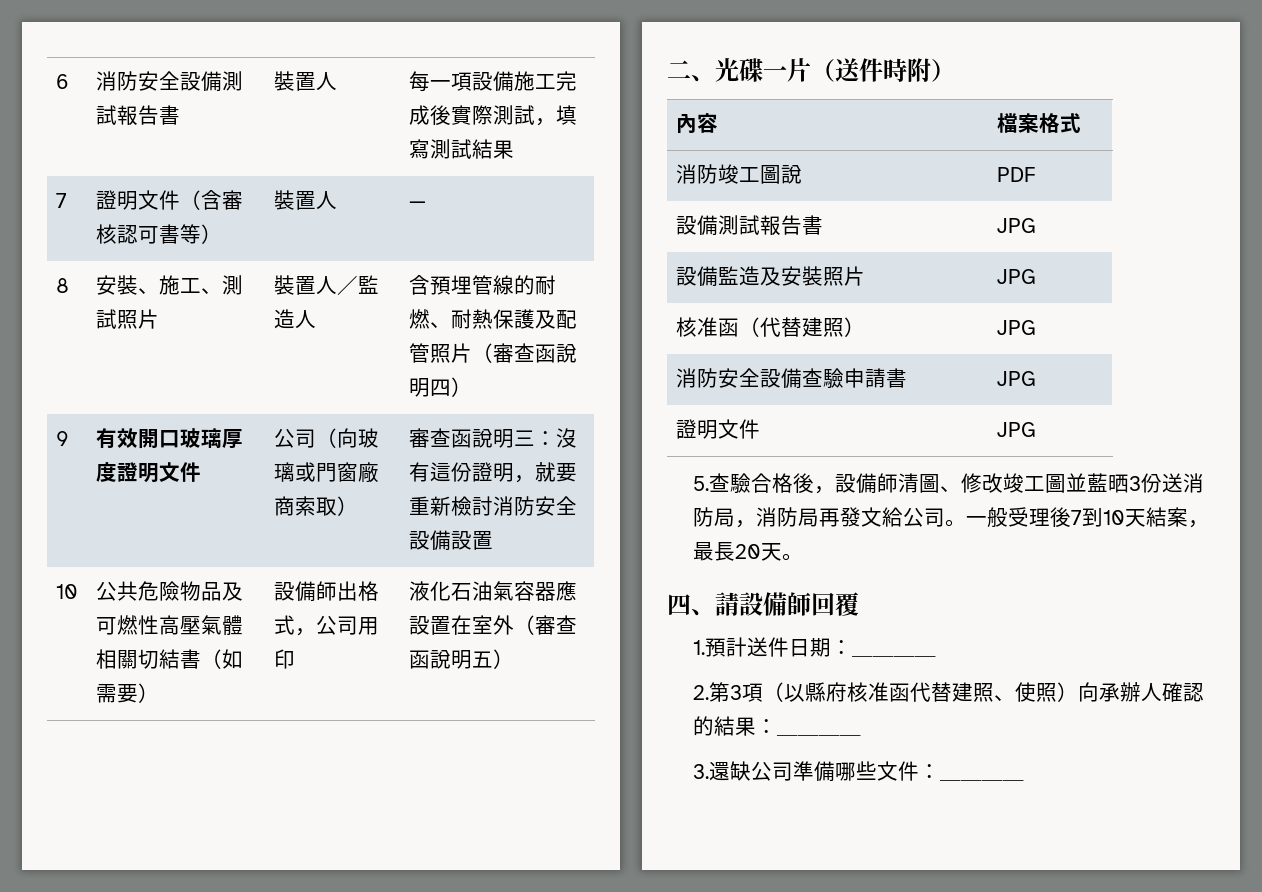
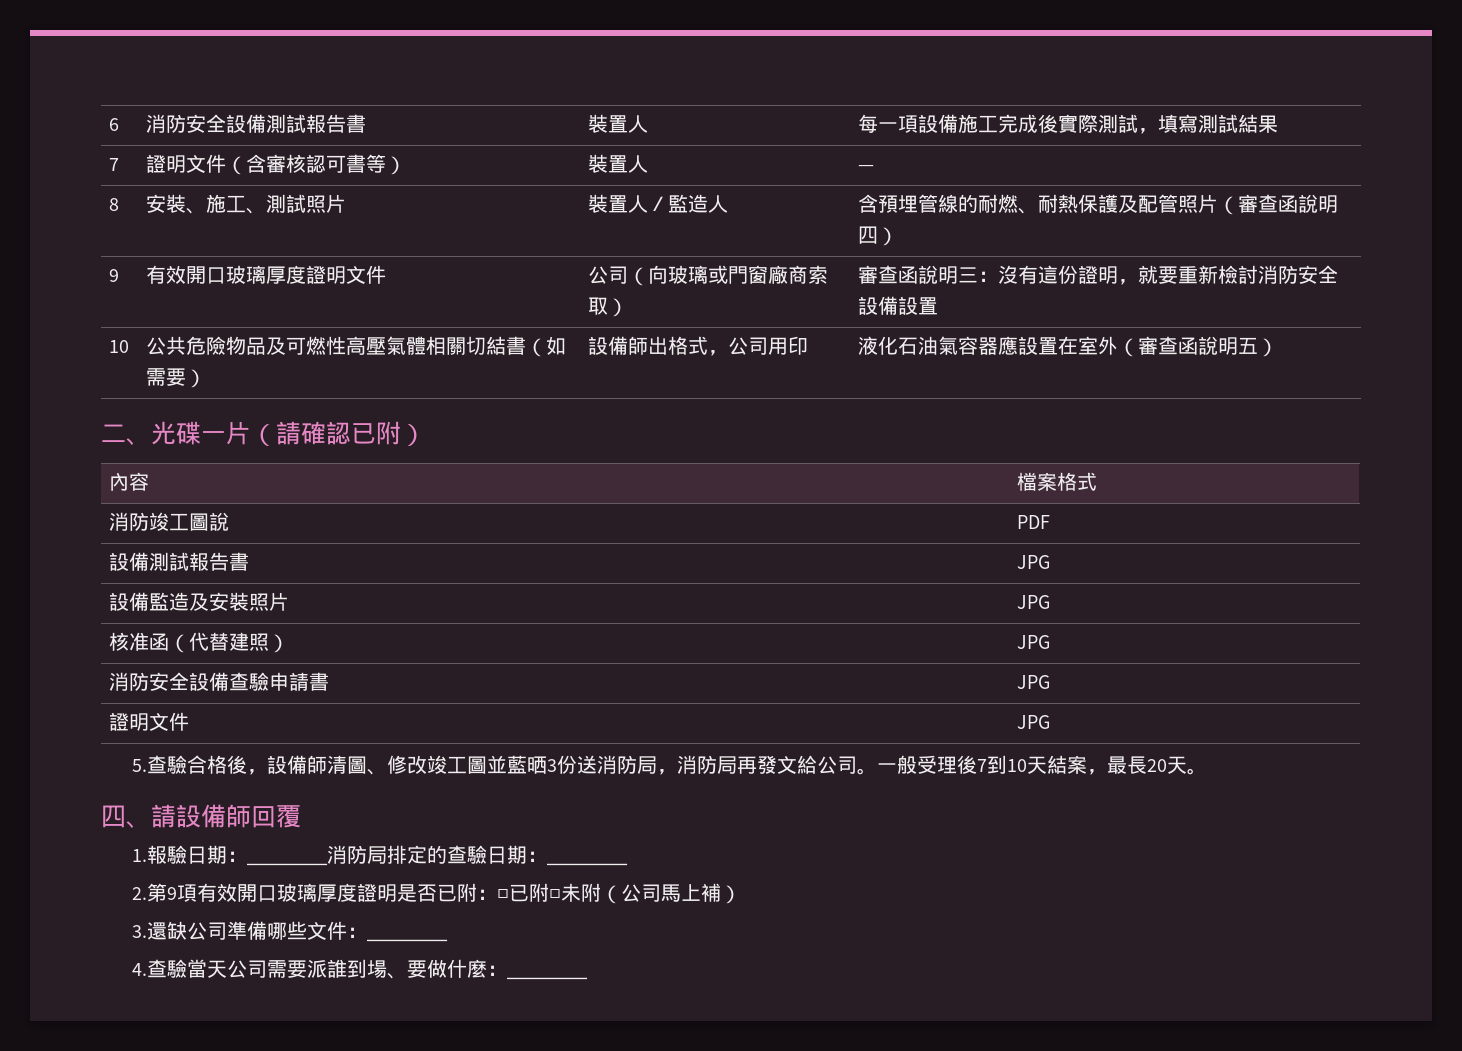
- 二、光碟一片（送件時附）
+ 二、光碟一片（請確認已附）
- 1.預計送件日期：＿＿＿＿
+ 1.報驗日期：＿＿＿＿消防局排定的查驗日期：＿＿＿＿
- 2.第3項（以縣府核准函代替建照、使照）向承辦人確認的結果：＿＿＿＿
+ 2.第9項有效開口玻璃厚度證明是否已附：□已附□未附（公司馬上補）
+ 4.查驗當天公司需要派誰到場、要做什麼：＿＿＿＿

